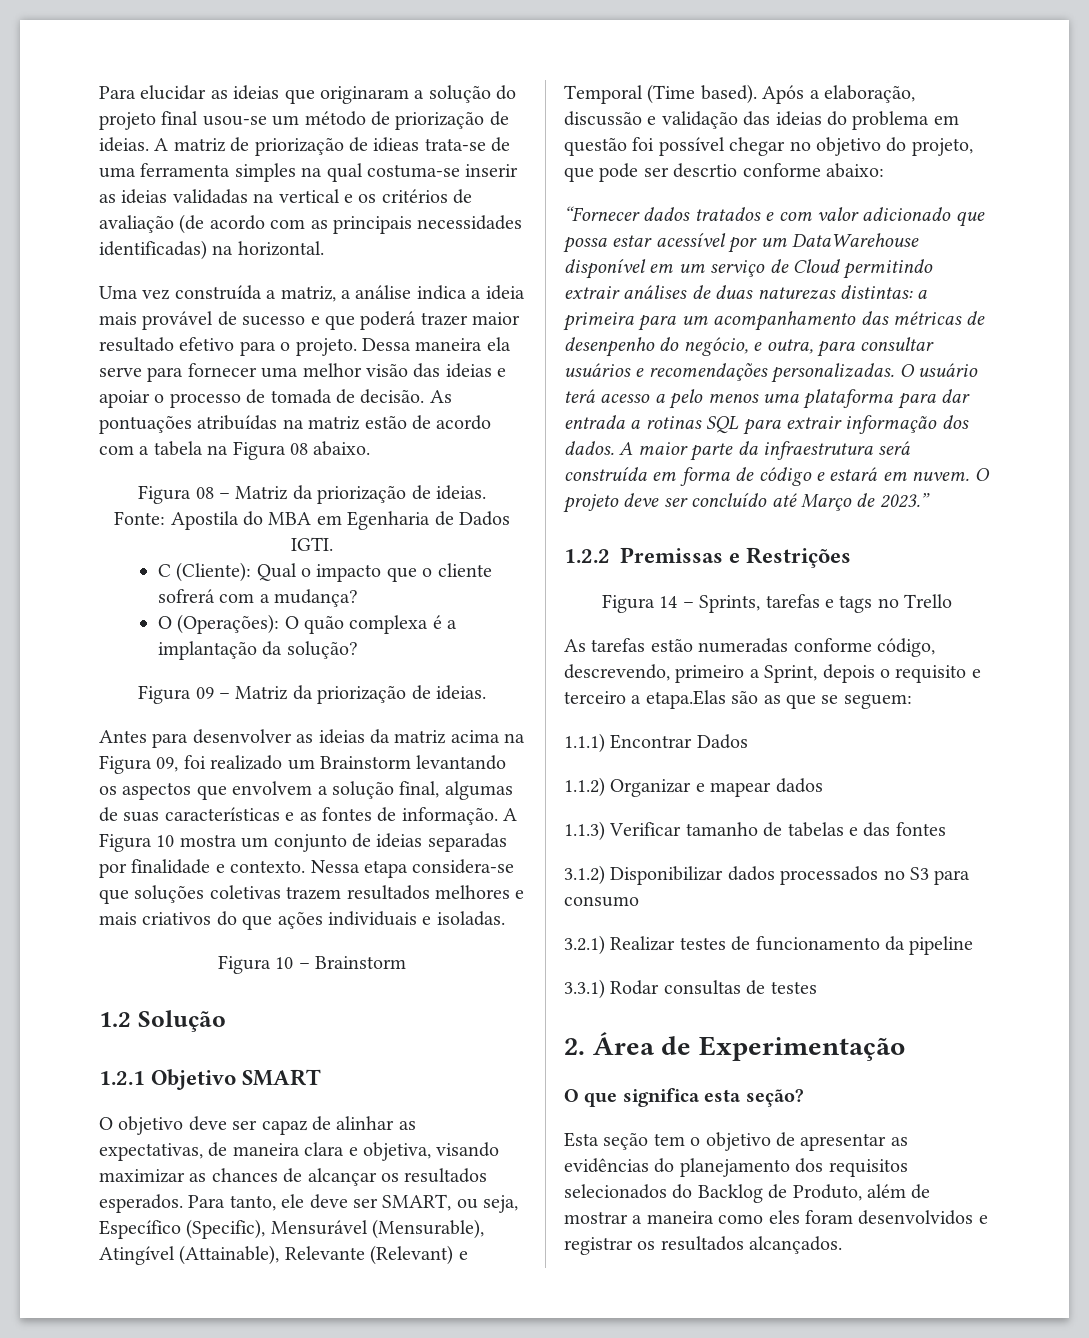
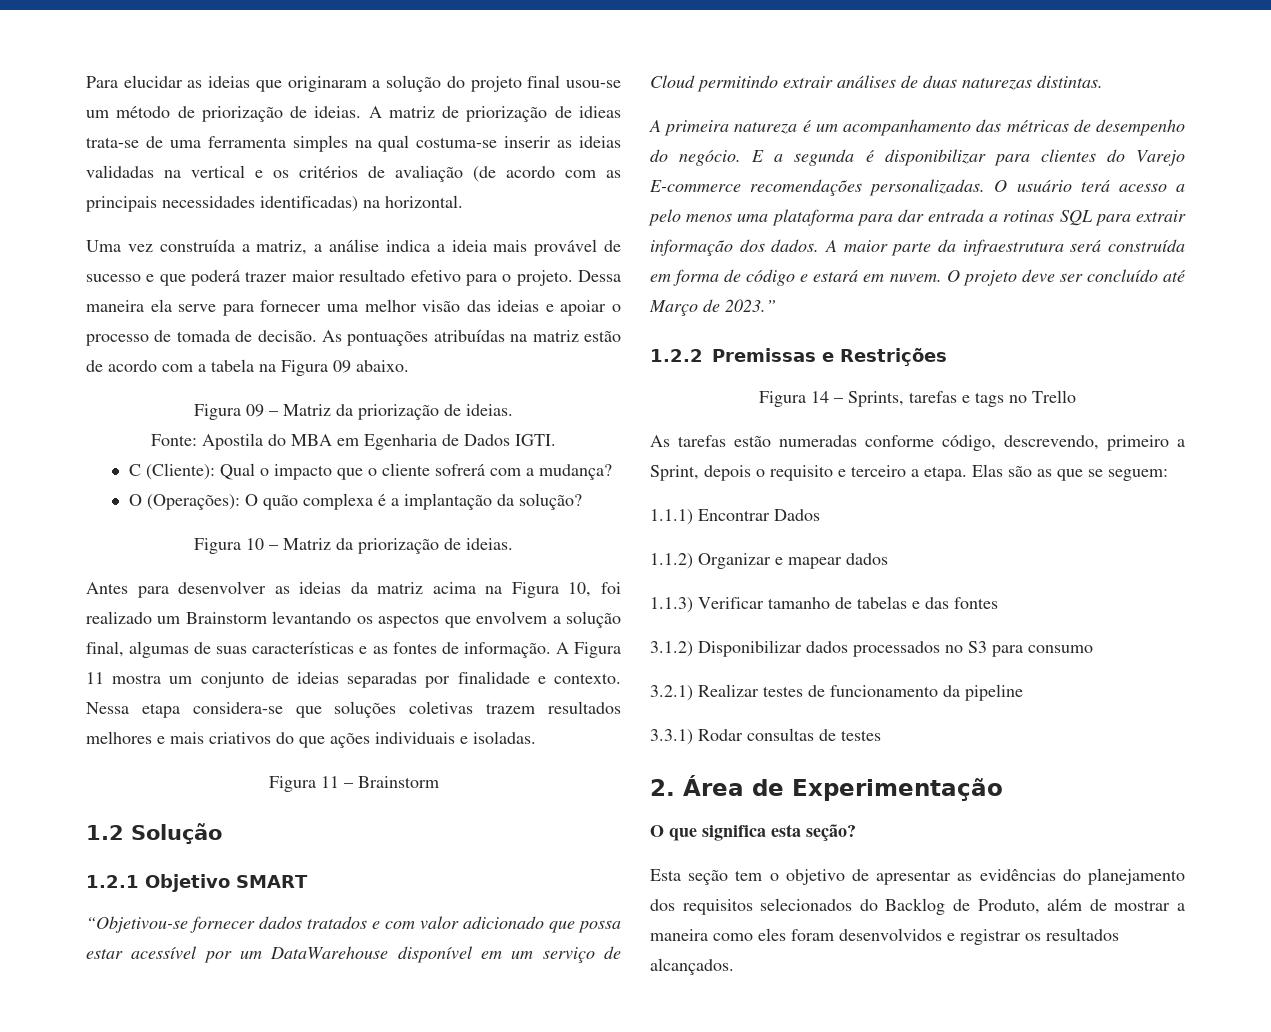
- As pontuações atribuídas na matriz estão de acordo com a tabela na Figura 08 abaixo.
+ As pontuações atribuídas na matriz estão de acordo com a tabela na Figura 09 abaixo.
- Figura 08 – Matriz da priorização de ideias.
+ Figura 09 – Matriz da priorização de ideias.
- Figura 09 – Matriz da priorização de ideias.
+ Figura 10 – Matriz da priorização de ideias.
- Antes para desenvolver as ideias da matriz acima na Figura 09, foi realizado um Brainstorm levantando os aspectos que envolvem a solução final, algumas de suas características e as fontes de informação.
+ Antes para desenvolver as ideias da matriz acima na Figura 10, foi realizado um Brainstorm levantando os aspectos que envolvem a solução final, algumas de suas características e as fontes de informação.
- A Figura 10 mostra um conjunto de ideias separadas por finalidade e contexto.
+ A Figura 11 mostra um conjunto de ideias separadas por finalidade e contexto.
- Figura 10 – Brainstorm
+ Figura 11 – Brainstorm
- O objetivo deve ser capaz de alinhar as expectativas, de maneira clara e objetiva, visando maximizar as chances de alcançar os resultados esperados. Para tanto, ele deve ser SMART, ou seja, Específico (Specific), Mensurável (Mensurable), Atingível (Attainable), Relevante (Relevant) e Temporal (Time based). Após a elaboração, discussão e validação das ideias do problema em questão foi possível chegar no objetivo do projeto, que pode ser descrtio conforme abaixo:
- “Fornecer dados tratados e com valor adicionado que possa estar acessível por um DataWarehouse disponível em um serviço de Cloud permitindo extrair análises de duas naturezas distintas: a primeira para um acompanhamento das métricas de desenpenho do negócio, e outra, para consultar usuários e recomendações personalizadas.
+ “Objetivou-se fornecer dados tratados e com valor adicionado que possa estar acessível por um DataWarehouse disponível em um serviço de Cloud permitindo extrair análises de duas naturezas distintas.
+ A primeira natureza é um acompanhamento das métricas de desempenho do negócio. E a segunda é disponibilizar para clientes do Varejo E-commerce recomendações personalizadas.
- As tarefas estão numeradas conforme código, descrevendo, primeiro a Sprint, depois o requisito e terceiro a etapa.Elas são as que se seguem:
+ As tarefas estão numeradas conforme código, descrevendo, primeiro a Sprint, depois o requisito e terceiro a etapa. Elas são as que se seguem:

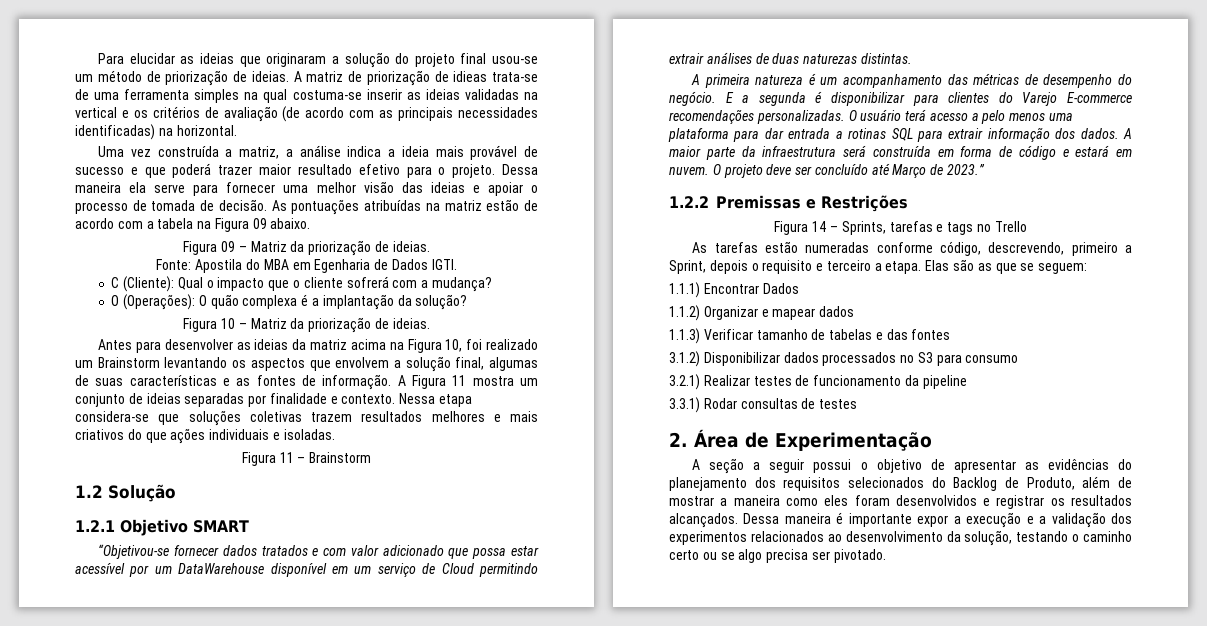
- O que significa esta seção?
- Esta seção tem o objetivo de apresentar as evidências do planejamento dos requisitos selecionados do Backlog de Produto, além de mostrar a maneira como eles foram desenvolvidos e registrar os resultados alcançados.
+ A seção a seguir possui o objetivo de apresentar as evidências do planejamento dos requisitos selecionados do Backlog de Produto, além de mostrar a maneira como eles foram desenvolvidos e registrar os resultados alcançados.
+ Dessa maneira é importante expor a execução e a validação dos experimentos relacionados ao desenvolvimento da solução, testando o caminho certo ou se algo precisa ser pivotado.

